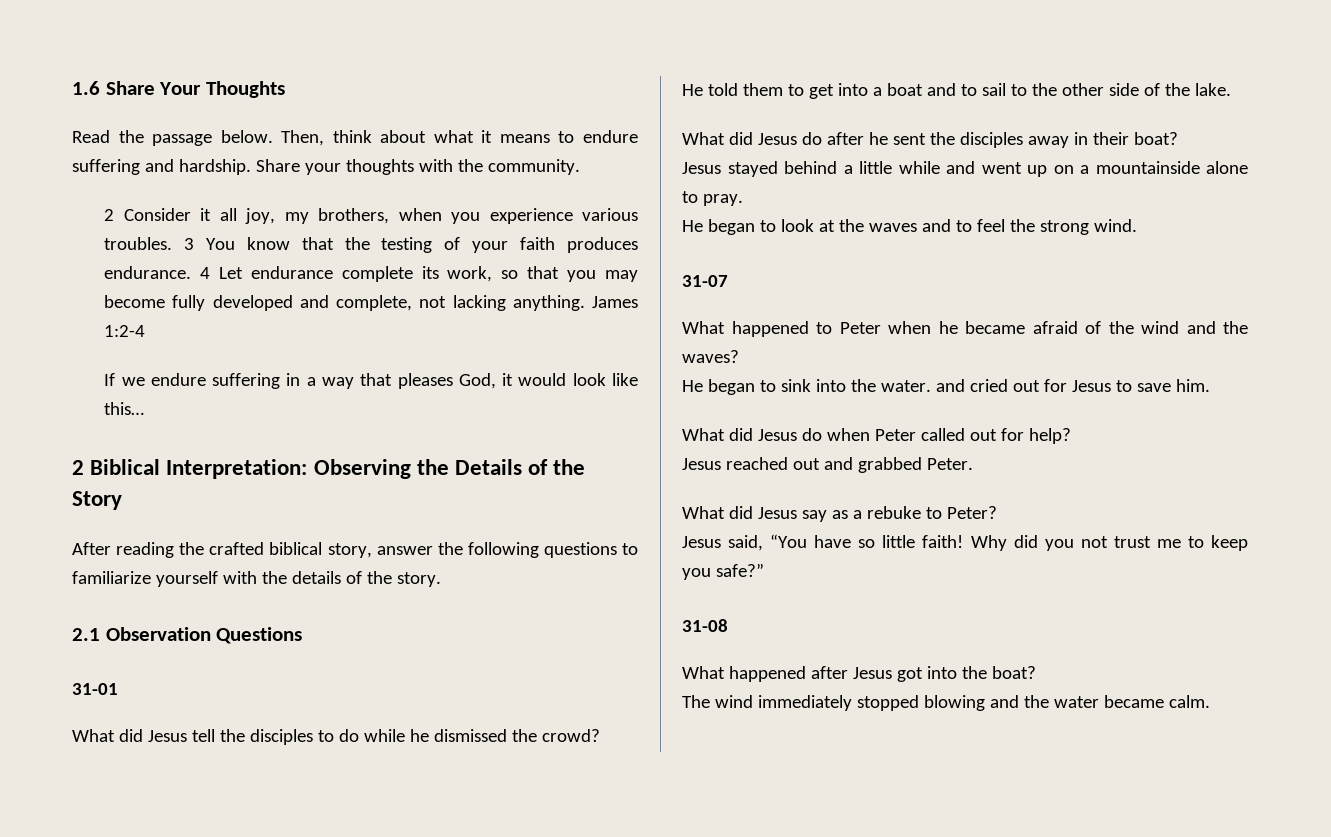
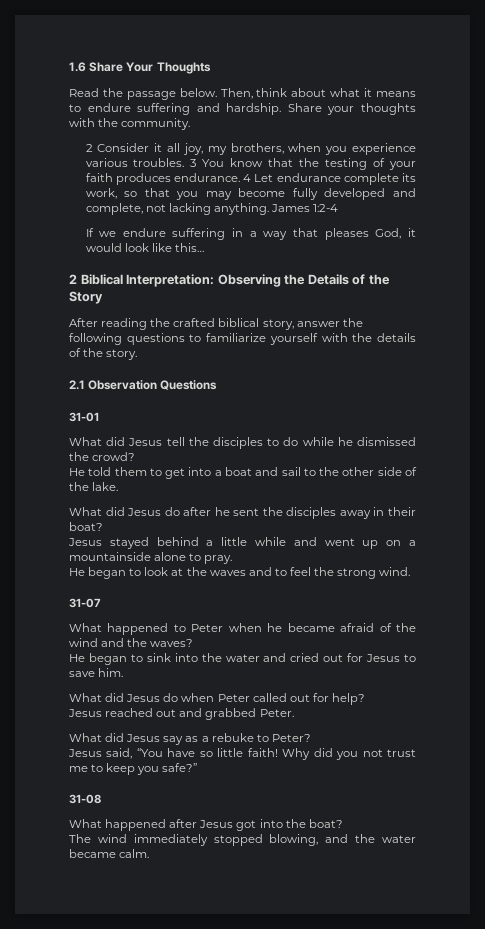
- He told them to get into a boat and to sail to the other side of the lake.
+ He told them to get into a boat and sail to the other side of the lake.
- He began to sink into the water. and cried out for Jesus to save him.
+ He began to sink into the water and cried out for Jesus to save him.
- The wind immediately stopped blowing and the water became calm.
+ The wind immediately stopped blowing, and the water became calm.

